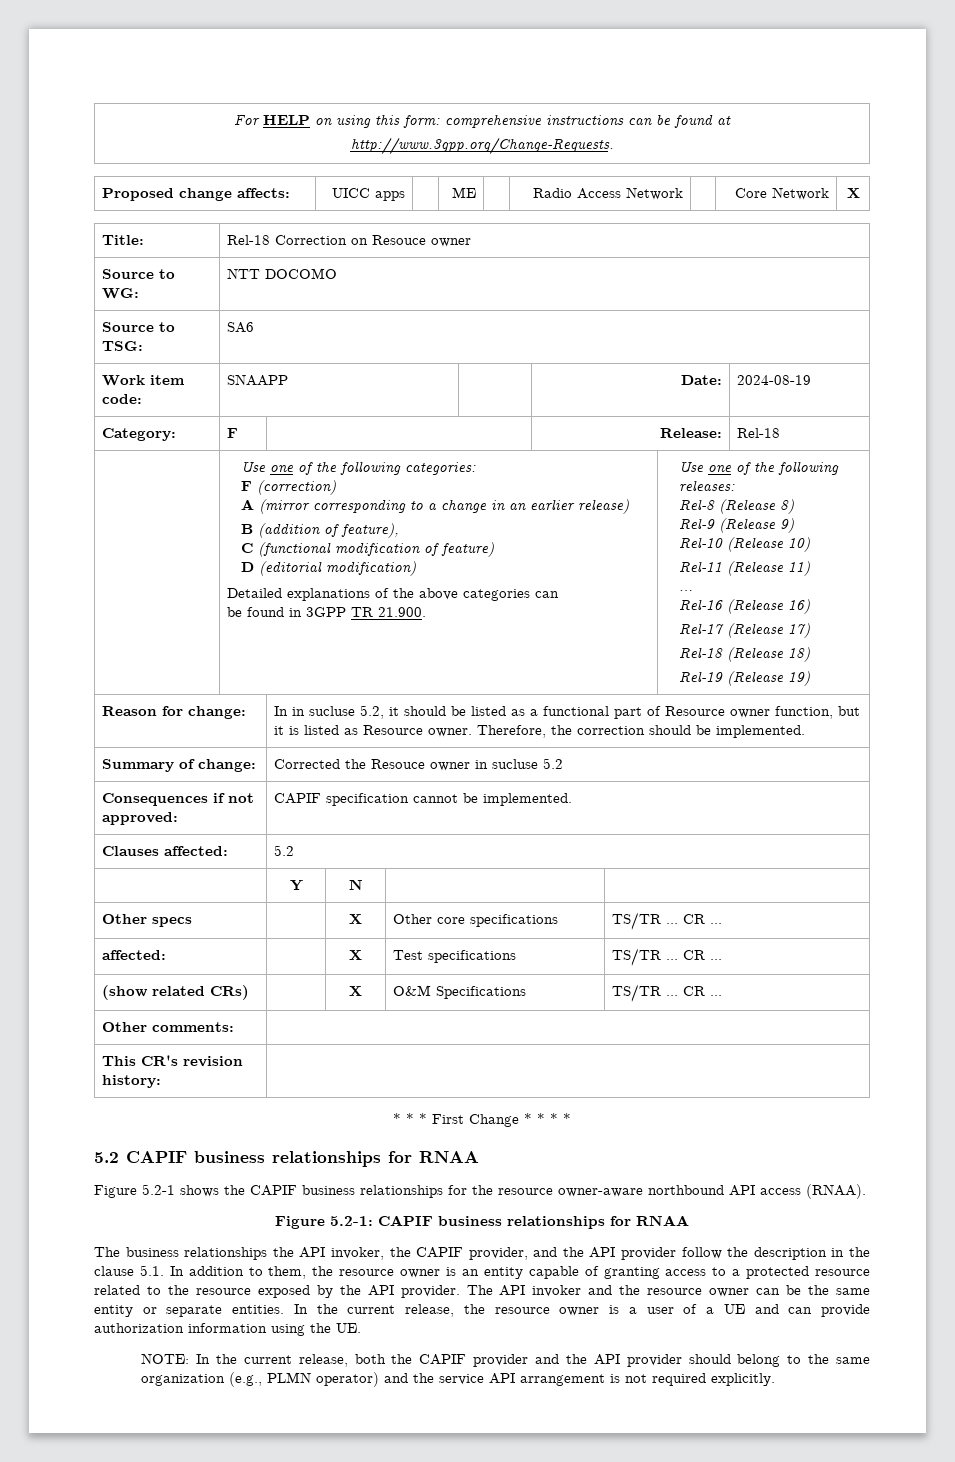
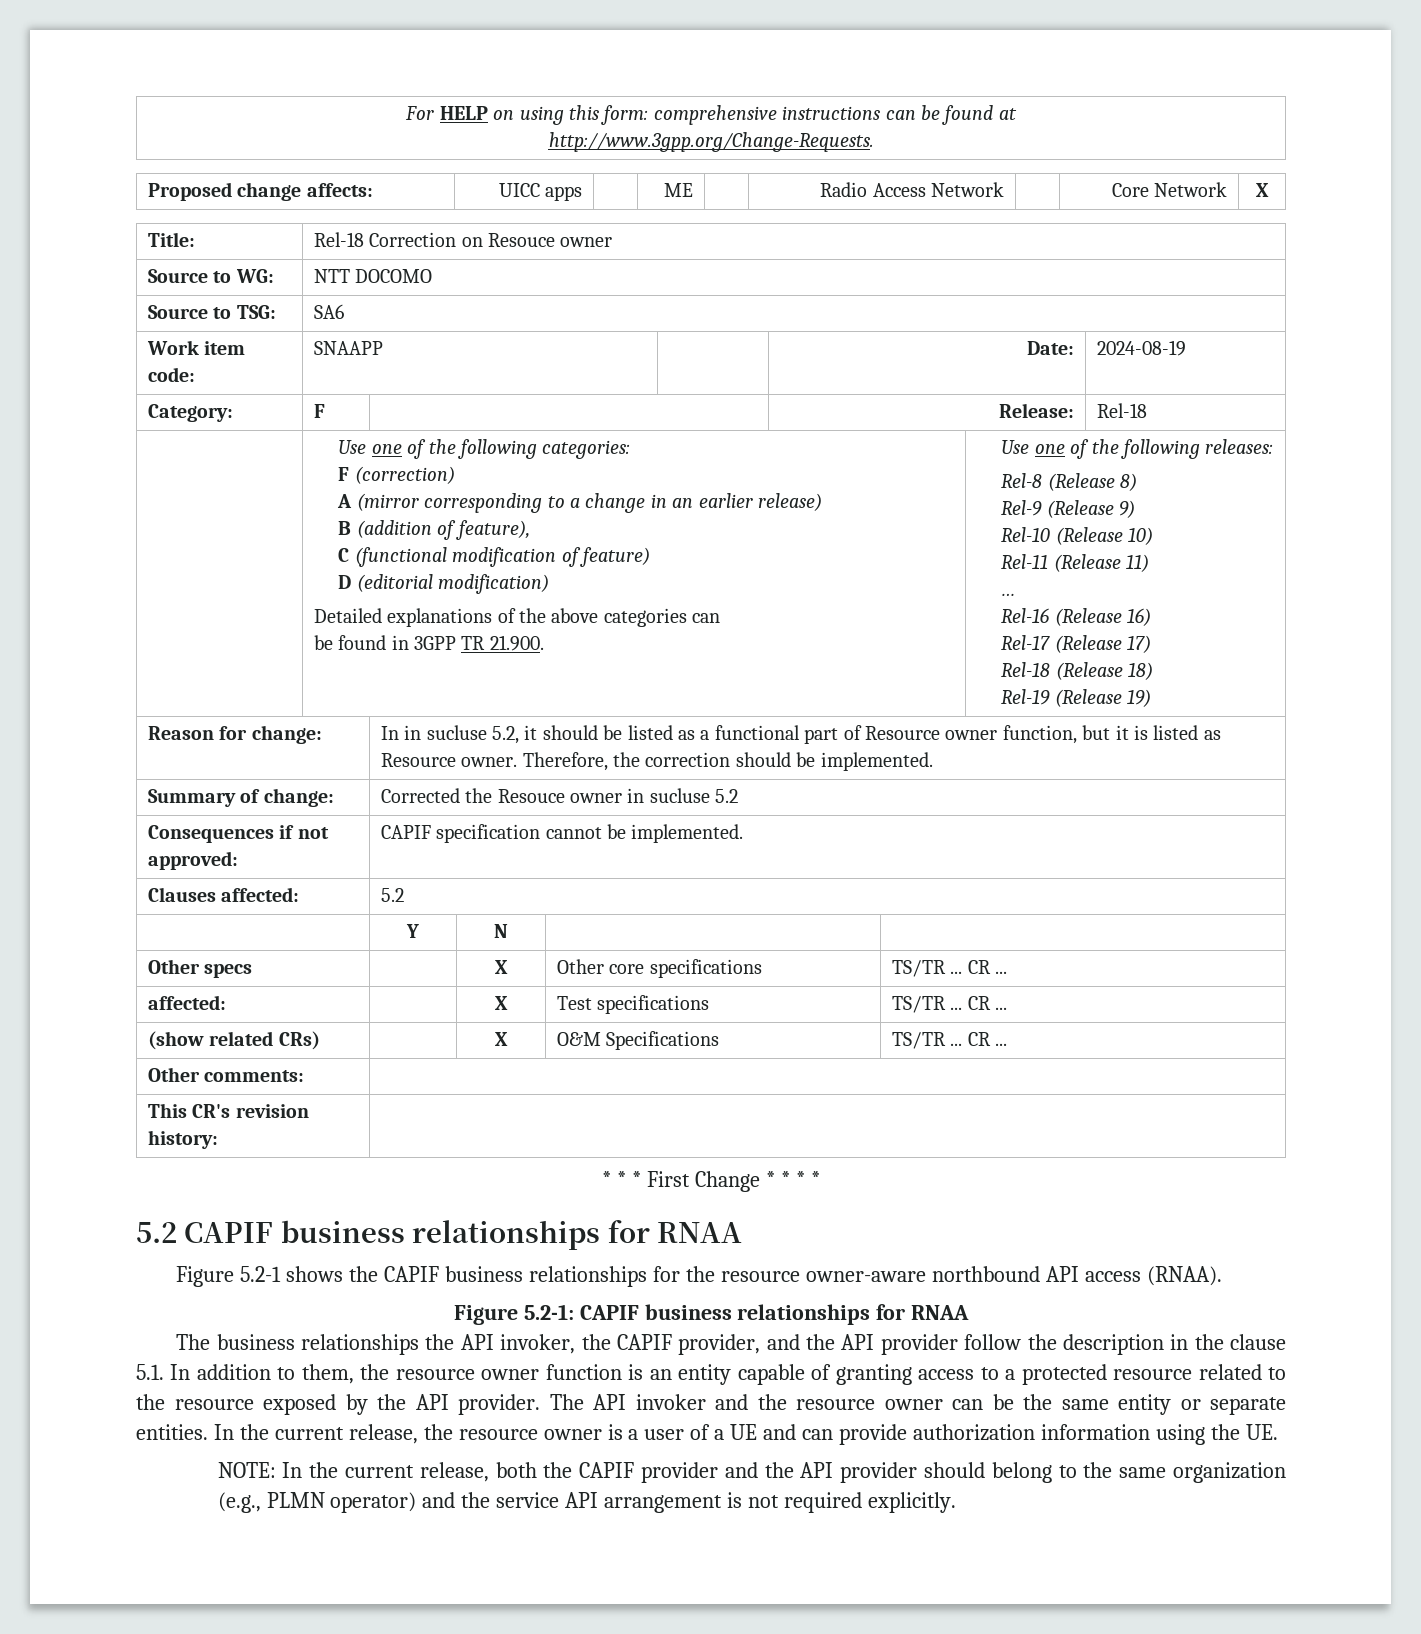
- The business relationships the API invoker, the CAPIF provider, and the API provider follow the description in the clause 5.1. In addition to them, the resource owner is an entity capable of granting access to a protected resource related to the resource exposed by the API provider.
+ The business relationships the API invoker, the CAPIF provider, and the API provider follow the description in the clause 5.1. In addition to them, the resource owner function is an entity capable of granting access to a protected resource related to the resource exposed by the API provider.

